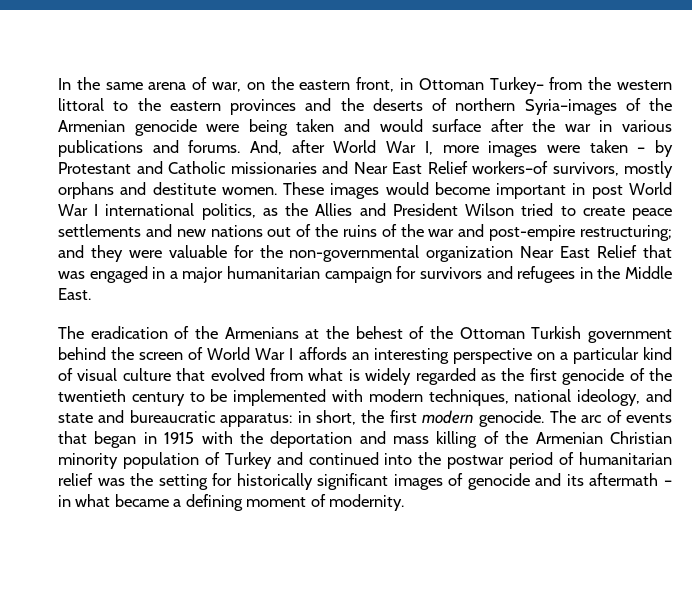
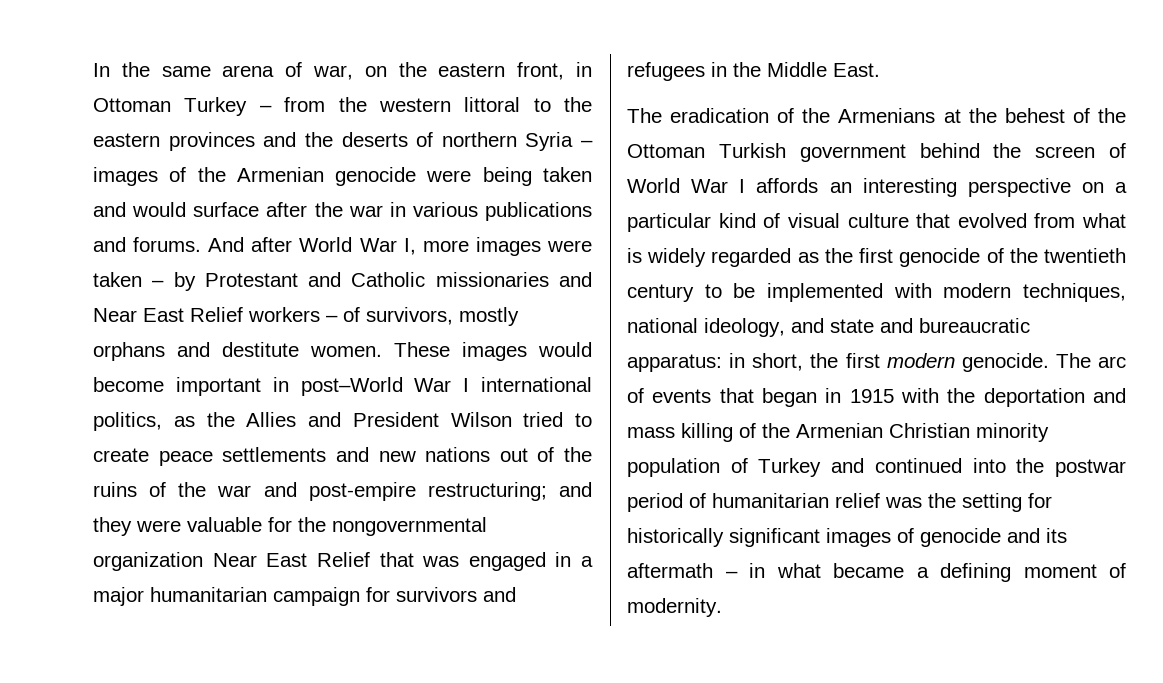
- In the same arena of war, on the eastern front, in Ottoman Turkey– from the western littoral to the eastern provinces and the deserts of northern Syria–images of the Armenian genocide were being taken and would surface after the war in various publications and forums.
+ In the same arena of war, on the eastern front, in Ottoman Turkey – from the western littoral to the eastern provinces and the deserts of northern Syria – images of the Armenian genocide were being taken and would surface after the war in various publications and forums.
- And, after World War I, more images were taken – by Protestant and Catholic missionaries and Near East Relief workers–of survivors, mostly orphans and destitute women.
+ And after World War I, more images were taken – by Protestant and Catholic missionaries and Near East Relief workers – of survivors, mostly orphans and destitute women.
- These images would become important in post World War I international politics, as the Allies and President Wilson tried to create peace settlements and new nations out of the ruins of the war and post-empire restructuring; and they were valuable for the non-governmental organization Near East Relief that was engaged in a major humanitarian campaign for survivors and refugees in the Middle East.
+ These images would become important in post–World War I international politics, as the Allies and President Wilson tried to create peace settlements and new nations out of the ruins of the war and post-empire restructuring; and they were valuable for the nongovernmental organization Near East Relief that was engaged in a major humanitarian campaign for survivors and refugees in the Middle East.

